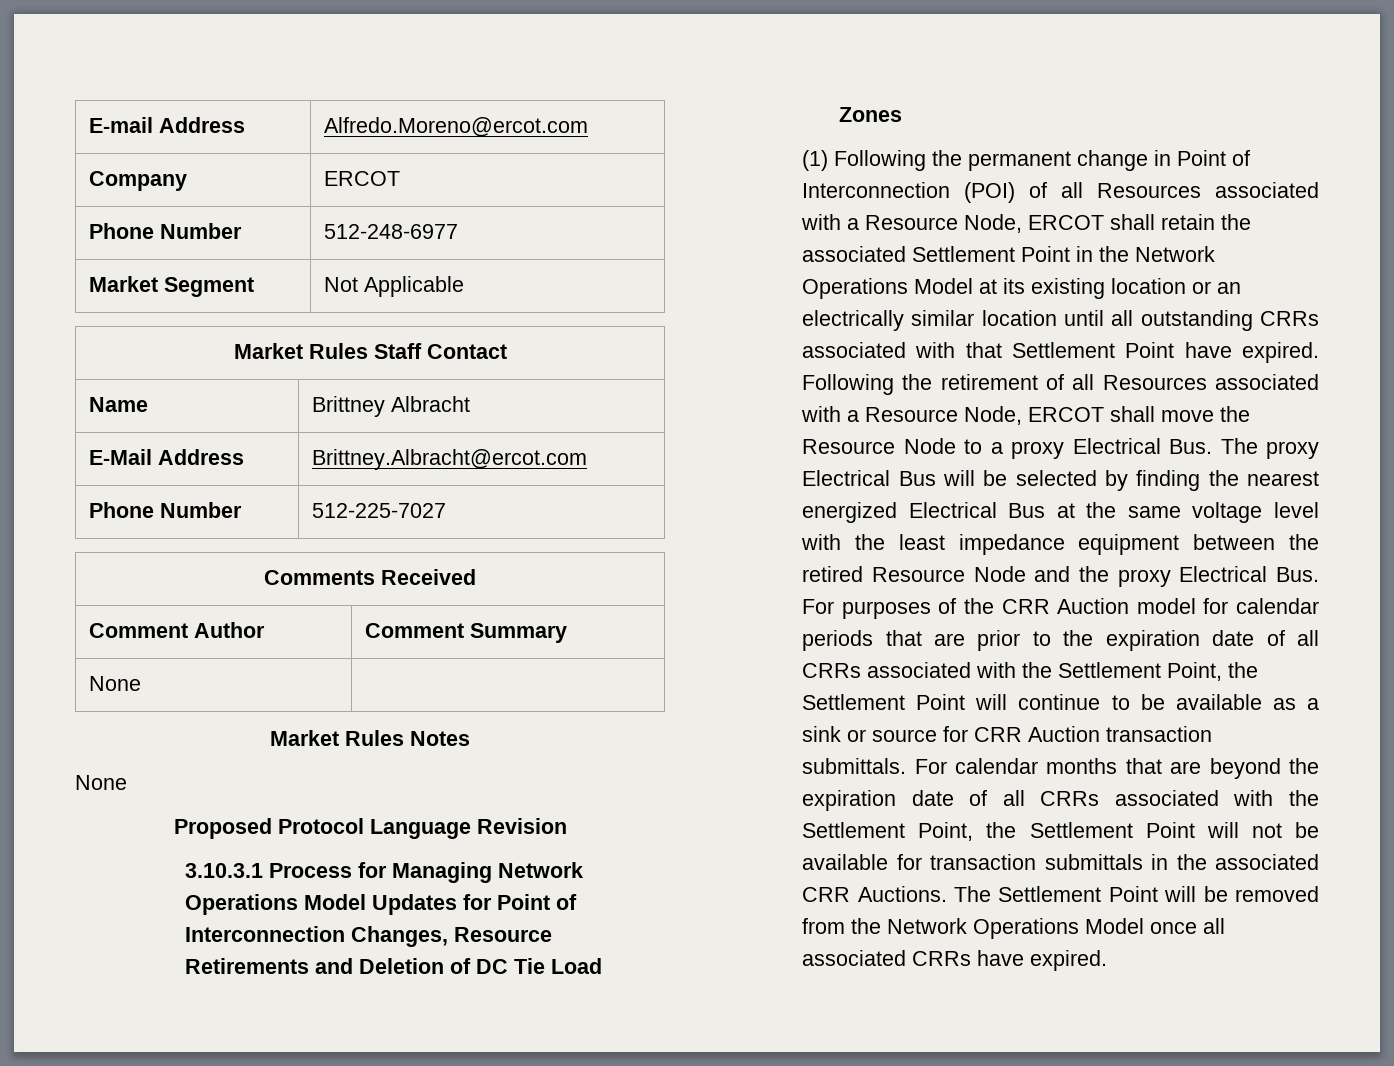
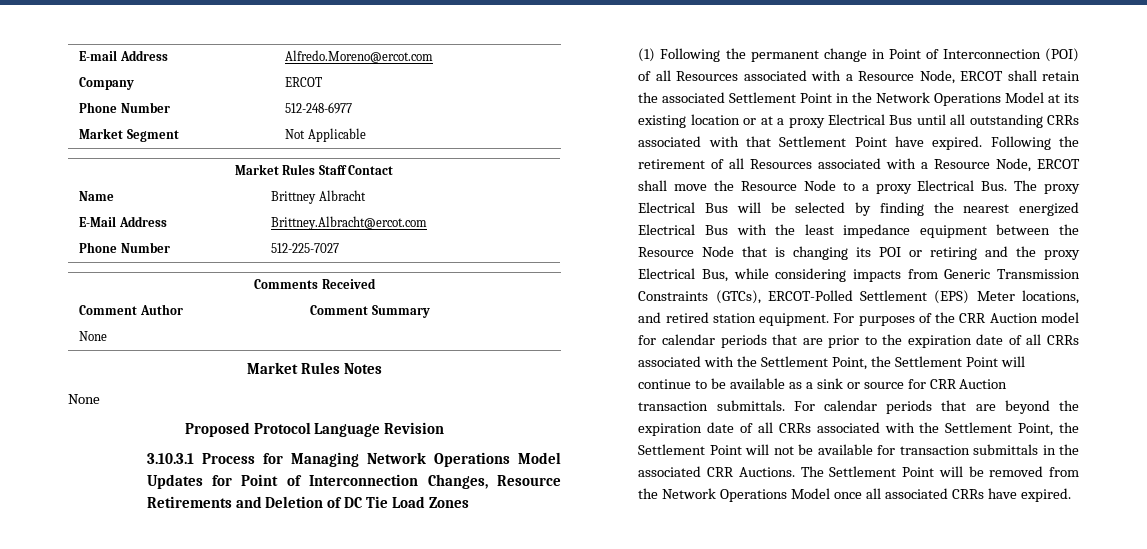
- (1) Following the permanent change in Point of Interconnection (POI) of all Resources associated with a Resource Node, ERCOT shall retain the associated Settlement Point in the Network Operations Model at its existing location or an electrically similar location until all outstanding CRRs associated with that Settlement Point have expired.
+ (1) Following the permanent change in Point of Interconnection (POI) of all Resources associated with a Resource Node, ERCOT shall retain the associated Settlement Point in the Network Operations Model at its existing location or at a proxy Electrical Bus until all outstanding CRRs associated with that Settlement Point have expired.
- Following the retirement of all Resources associated with a Resource Node, ERCOT shall move the Resource Node to a proxy Electrical Bus. The proxy Electrical Bus will be selected by finding the nearest energized Electrical Bus at the same voltage level with the least impedance equipment between the retired Resource Node and the proxy Electrical Bus. For purposes of the CRR Auction model for calendar periods that are prior to the expiration date of all CRRs associated with the Settlement Point, the Settlement Point will continue to be available as a sink or source for CRR Auction transaction submittals.
+ Following the retirement of all Resources associated with a Resource Node, ERCOT shall move the Resource Node to a proxy Electrical Bus. The proxy Electrical Bus will be selected by finding the nearest energized Electrical Bus with the least impedance equipment between the Resource Node that is changing its POI or retiring and the proxy Electrical Bus, while considering impacts from Generic Transmission Constraints (GTCs), ERCOT-Polled Settlement (EPS) Meter locations, and retired station equipment. For purposes of the CRR Auction model for calendar periods that are prior to the expiration date of all CRRs associated with the Settlement Point, the Settlement Point will continue to be available as a sink or source for CRR Auction transaction submittals.
- For calendar months that are beyond the expiration date of all CRRs associated with the Settlement Point, the Settlement Point will not be available for transaction submittals in the associated CRR Auctions.
+ For calendar periods that are beyond the expiration date of all CRRs associated with the Settlement Point, the Settlement Point will not be available for transaction submittals in the associated CRR Auctions.

